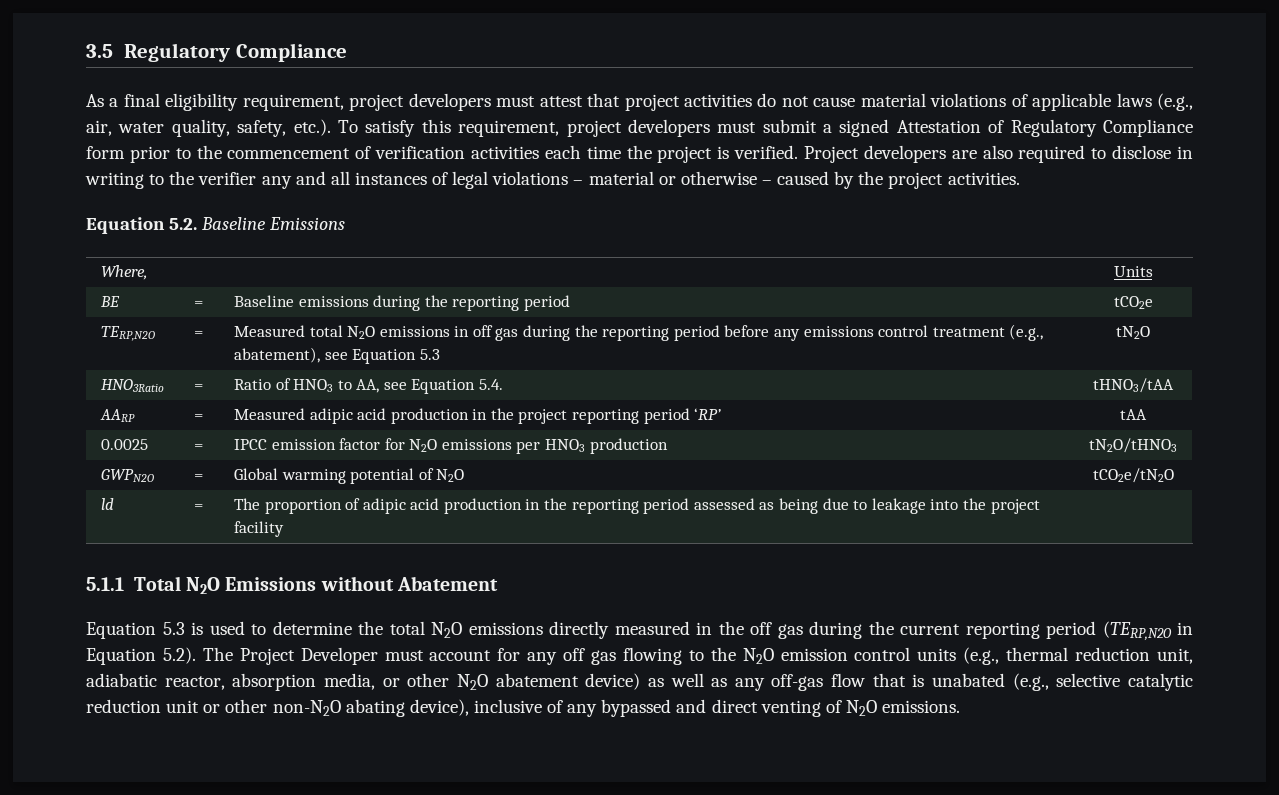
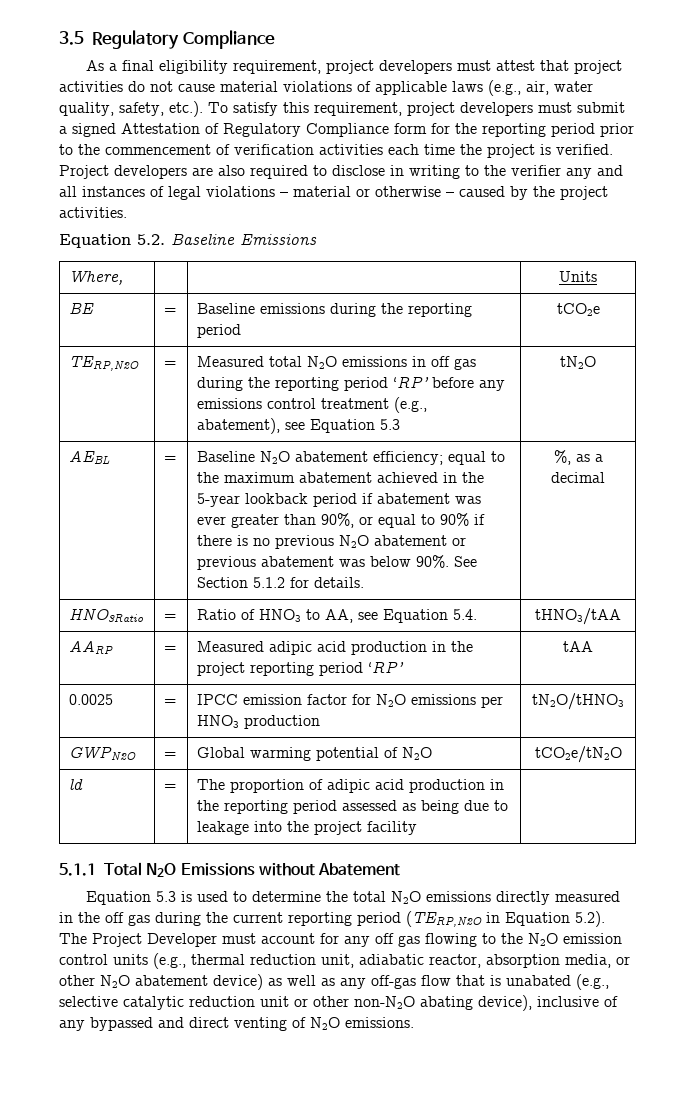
- As a final eligibility requirement, project developers must attest that project activities do not cause material violations of applicable laws (e.g., air, water quality, safety, etc.). To satisfy this requirement, project developers must submit a signed Attestation of Regulatory Compliance form prior to the commencement of verification activities each time the project is verified.
+ As a final eligibility requirement, project developers must attest that project activities do not cause material violations of applicable laws (e.g., air, water quality, safety, etc.). To satisfy this requirement, project developers must submit a signed Attestation of Regulatory Compliance form for the reporting period prior to the commencement of verification activities each time the project is verified.
- TERP,N2O | = | Measured total N2O emissions in off gas during the reporting period before any emissions control treatment (e.g., abatement), see Equation 5.3 | tN2O
+ TERP,N2O | = | Measured total N2O emissions in off gas during the reporting period ‘RP’ before any emissions control treatment (e.g., abatement), see Equation 5.3 | tN2O
+ AEBL | = | Baseline N2O abatement efficiency; equal to the maximum abatement achieved in the 5-year lookback period if abatement was ever greater than 90%, or equal to 90% if there is no previous N2O abatement or previous abatement was below 90%. See Section 5.1.2 for details. | %, as a decimal

